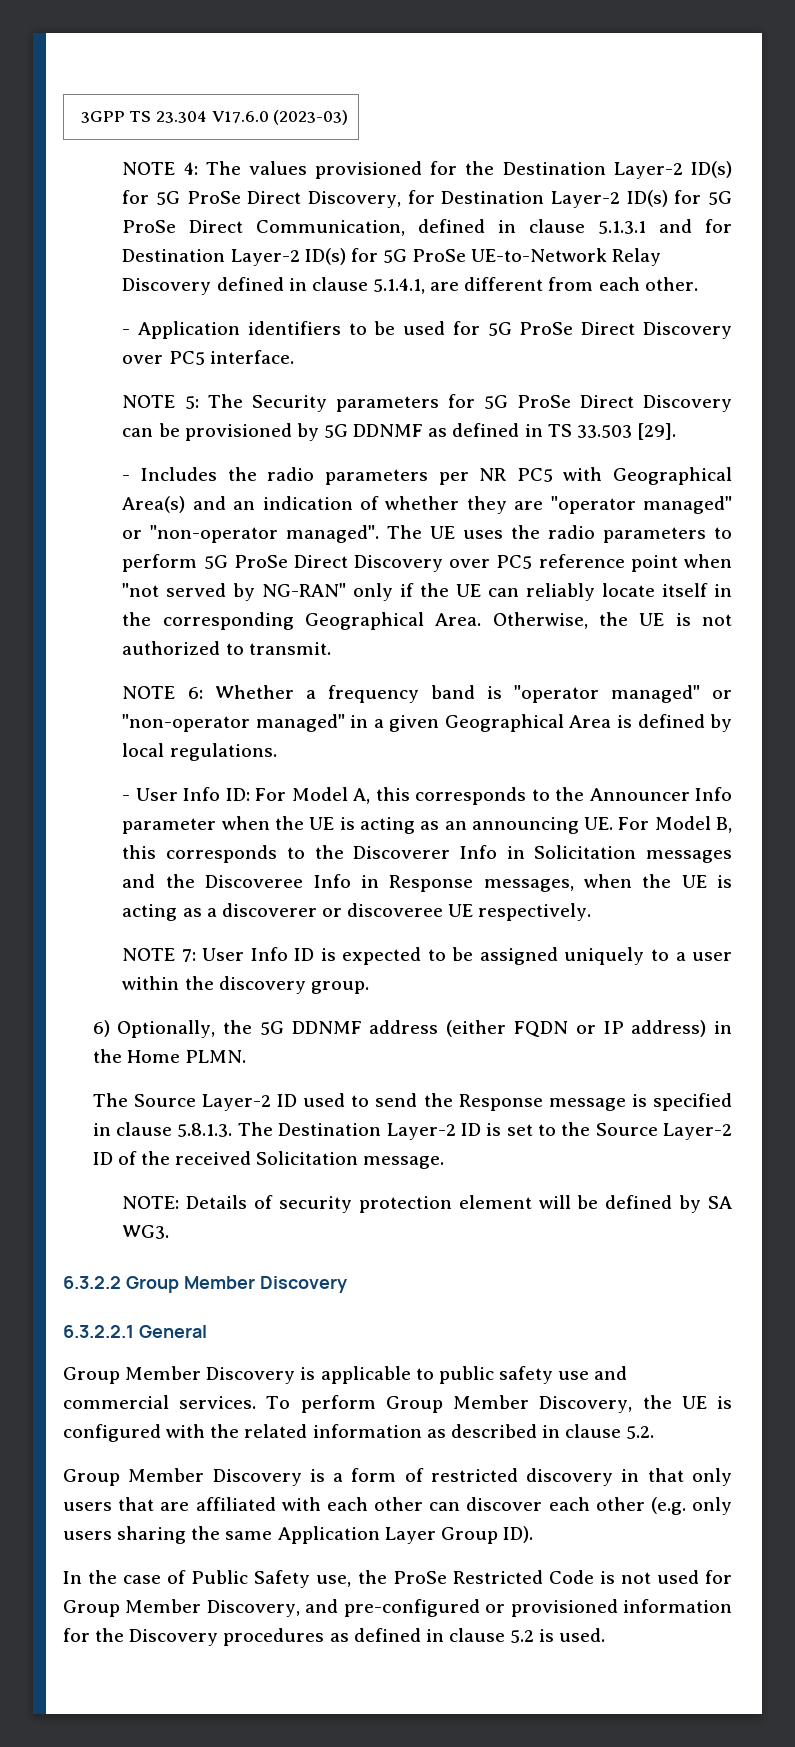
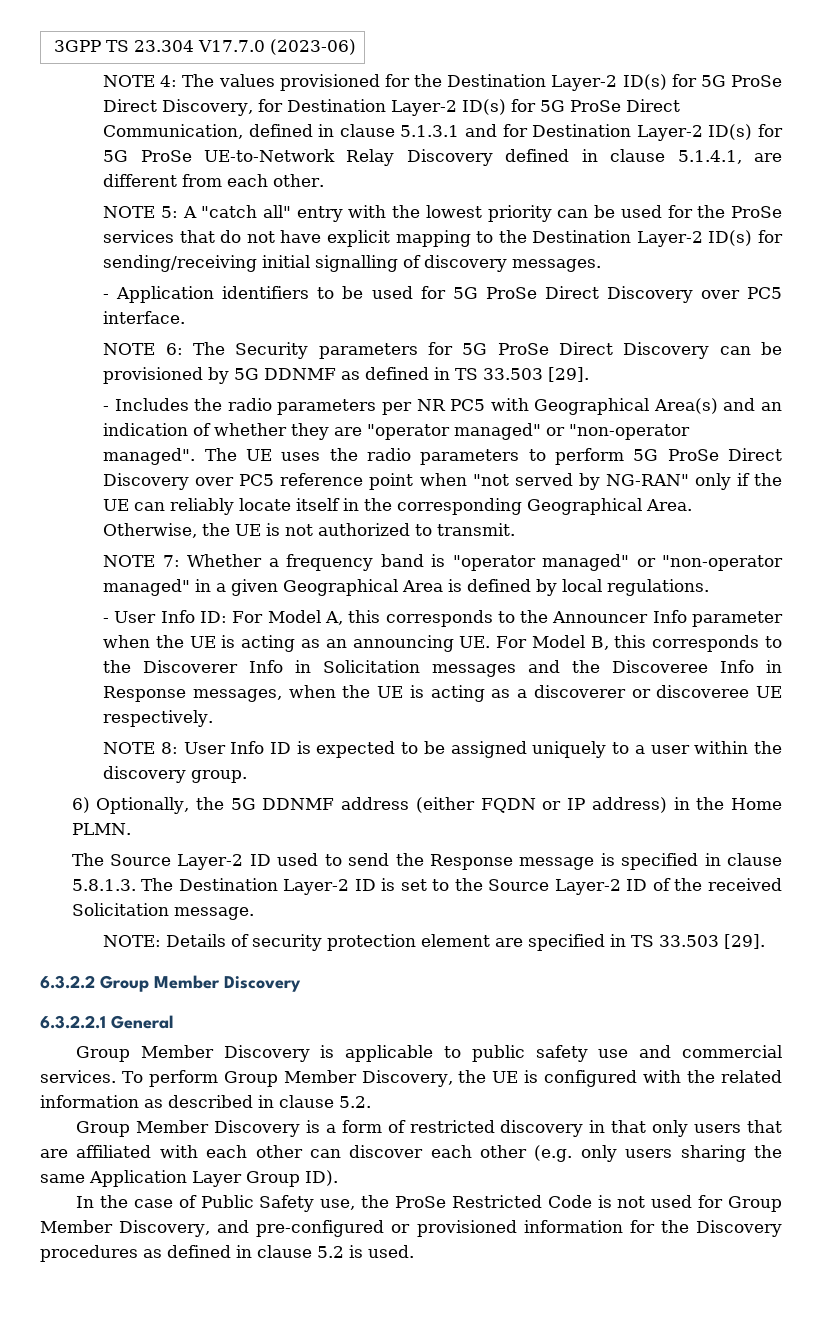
- 3GPP TS 23.304 V17.6.0 (2023-03)
+ 3GPP TS 23.304 V17.7.0 (2023-06)
+ NOTE 5: A "catch all" entry with the lowest priority can be used for the ProSe services that do not have explicit mapping to the Destination Layer-2 ID(s) for sending/receiving initial signalling of discovery messages.
- NOTE 5: The Security parameters for 5G ProSe Direct Discovery can be provisioned by 5G DDNMF as defined in TS 33.503 [29].
+ NOTE 6: The Security parameters for 5G ProSe Direct Discovery can be provisioned by 5G DDNMF as defined in TS 33.503 [29].
- NOTE 6: Whether a frequency band is "operator managed" or "non-operator managed" in a given Geographical Area is defined by local regulations.
+ NOTE 7: Whether a frequency band is "operator managed" or "non-operator managed" in a given Geographical Area is defined by local regulations.
- NOTE 7: User Info ID is expected to be assigned uniquely to a user within the discovery group.
+ NOTE 8: User Info ID is expected to be assigned uniquely to a user within the discovery group.
- NOTE: Details of security protection element will be defined by SA WG3.
+ NOTE: Details of security protection element are specified in TS 33.503 [29].

